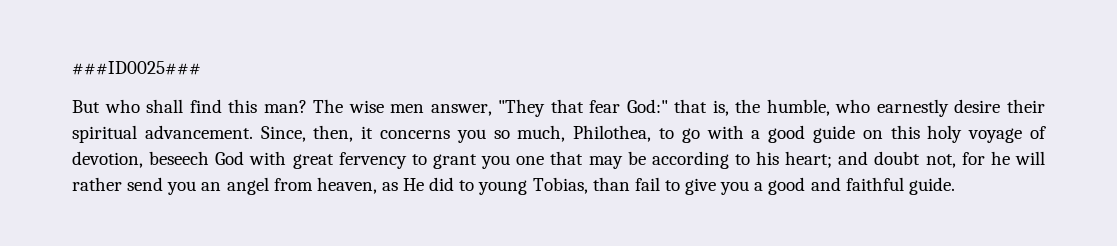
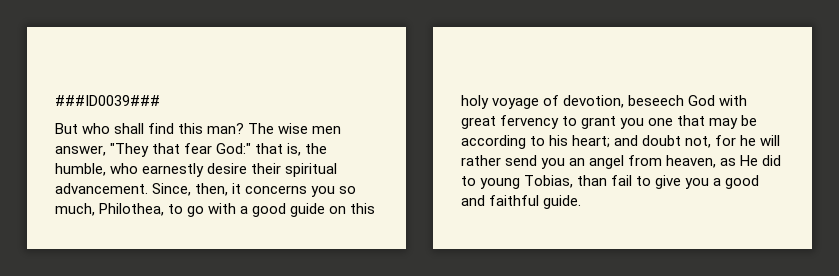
- ###ID0025###
+ ###ID0039###

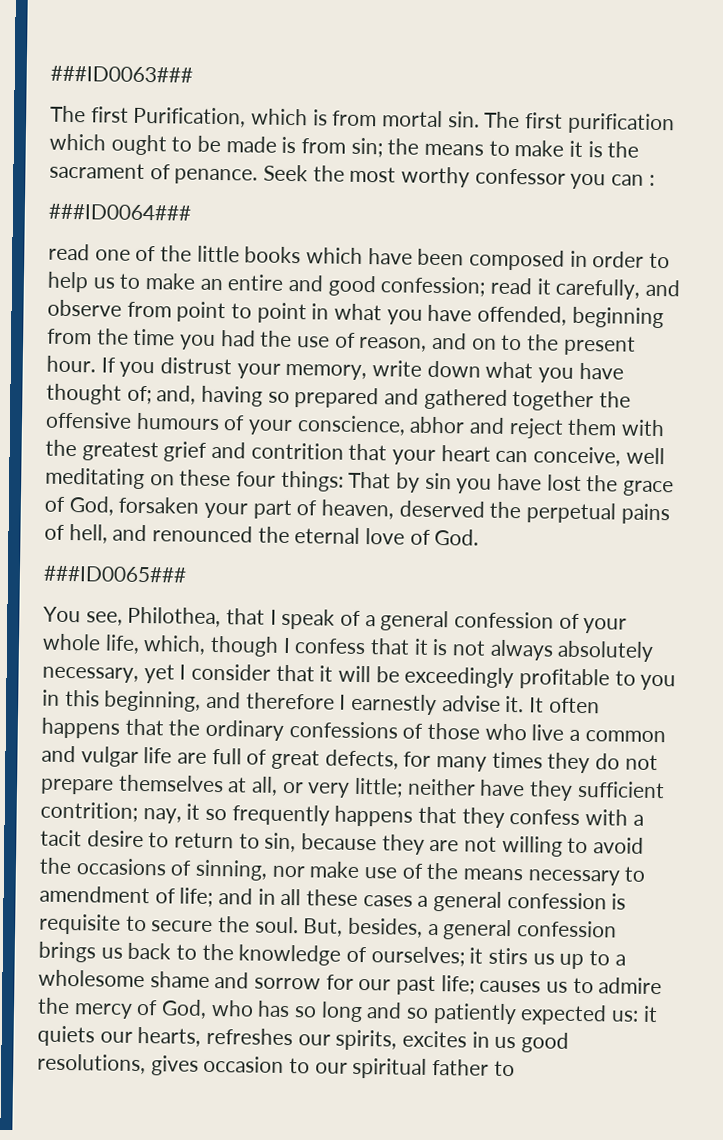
- ###ID0039###
- But who shall find this man? The wise men answer, "They that fear God:" that is, the humble, who earnestly desire their spiritual advancement. Since, then, it concerns you so much, Philothea, to go with a good guide on this holy voyage of devotion, beseech God with great fervency to grant you one that may be according to his heart; and doubt not, for he will rather send you an angel from heaven, as He did to young Tobias, than fail to give you a good and faithful guide.
+ ###ID0063###
+ The first Purification, which is from mortal sin. The first purification which ought to be made is from sin; the means to make it is the sacrament of penance. Seek the most worthy confessor you can :
+ ###ID0064###
+ read one of the little books which have been composed in order to help us to make an entire and good confession; read it carefully, and observe from point to point in what you have offended, beginning from the time you had the use of reason, and on to the present hour. If you distrust your memory, write down what you have thought of; and, having so prepared and gathered together the offensive humours of your conscience, abhor and reject them with the greatest grief and contrition that your heart can conceive, well meditating on these four things: That by sin you have lost the grace of God, forsaken your part of heaven, deserved the perpetual pains of hell, and renounced the eternal love of God.
+ ###ID0065###
+ You see, Philothea, that I speak of a general confession of your whole life, which, though I confess that it is not always absolutely necessary, yet I consider that it will be exceedingly profitable to you in this beginning, and therefore I earnestly advise it. It often happens that the ordinary confessions of those who live a common and vulgar life are full of great defects, for many times they do not prepare themselves at all, or very little; neither have they sufficient contrition; nay, it so frequently happens that they confess with a tacit desire to return to sin, because they are not willing to avoid the occasions of sinning, nor make use of the means necessary to amendment of life; and in all these cases a general confession is requisite to secure the soul. But, besides, a general confession brings us back to the knowledge of ourselves; it stirs us up to a wholesome shame and sorrow for our past life; causes us to admire the mercy of God, who has so long and so patiently expected us: it quiets our hearts, refreshes our spirits, excites in us good resolutions, gives occasion to our spiritual father to

